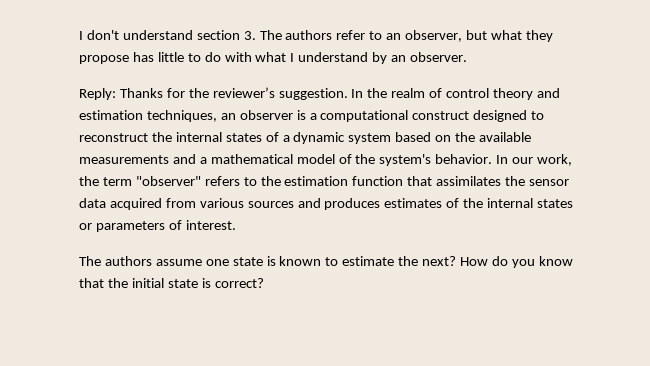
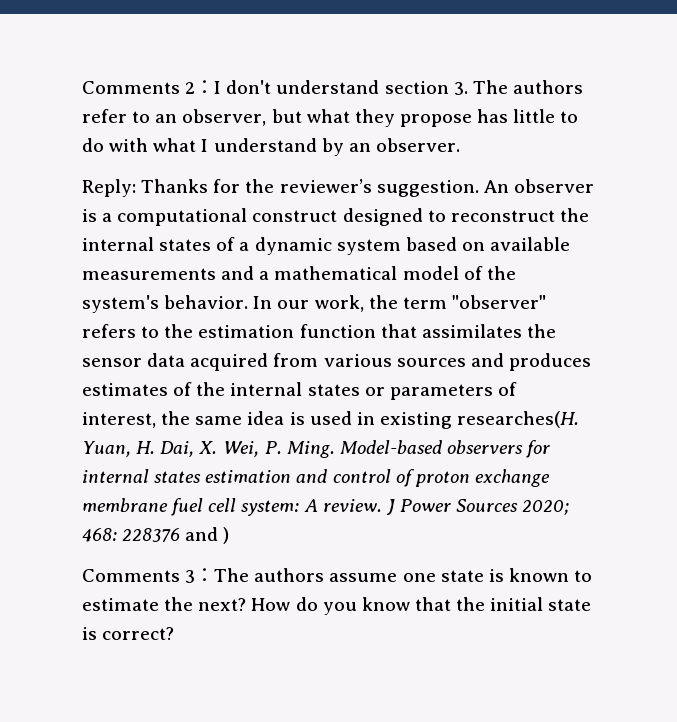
- I don't understand section 3. The authors refer to an observer, but what they propose has little to do with what I understand by an observer.
+ Comments 2：I don't understand section 3. The authors refer to an observer, but what they propose has little to do with what I understand by an observer.
- In the realm of control theory and estimation techniques, an observer is a computational construct designed to reconstruct the internal states of a dynamic system based on the available measurements and a mathematical model of the system's behavior.
+ An observer is a computational construct designed to reconstruct the internal states of a dynamic system based on available measurements and a mathematical model of the system's behavior.
- In our work, the term "observer" refers to the estimation function that assimilates the sensor data acquired from various sources and produces estimates of the internal states or parameters of interest.
- The authors assume one state is known to estimate the next?
+ In our work, the term "observer" refers to the estimation function that assimilates the sensor data acquired from various sources and produces estimates of the internal states or parameters of interest, the same idea is used in existing researches(H. Yuan, H. Dai, X. Wei, P. Ming. Model-based observers for internal states estimation and control of proton exchange membrane fuel cell system: A review. J Power Sources 2020; 468: 228376 and )
+ Comments 3：The authors assume one state is known to estimate the next?

